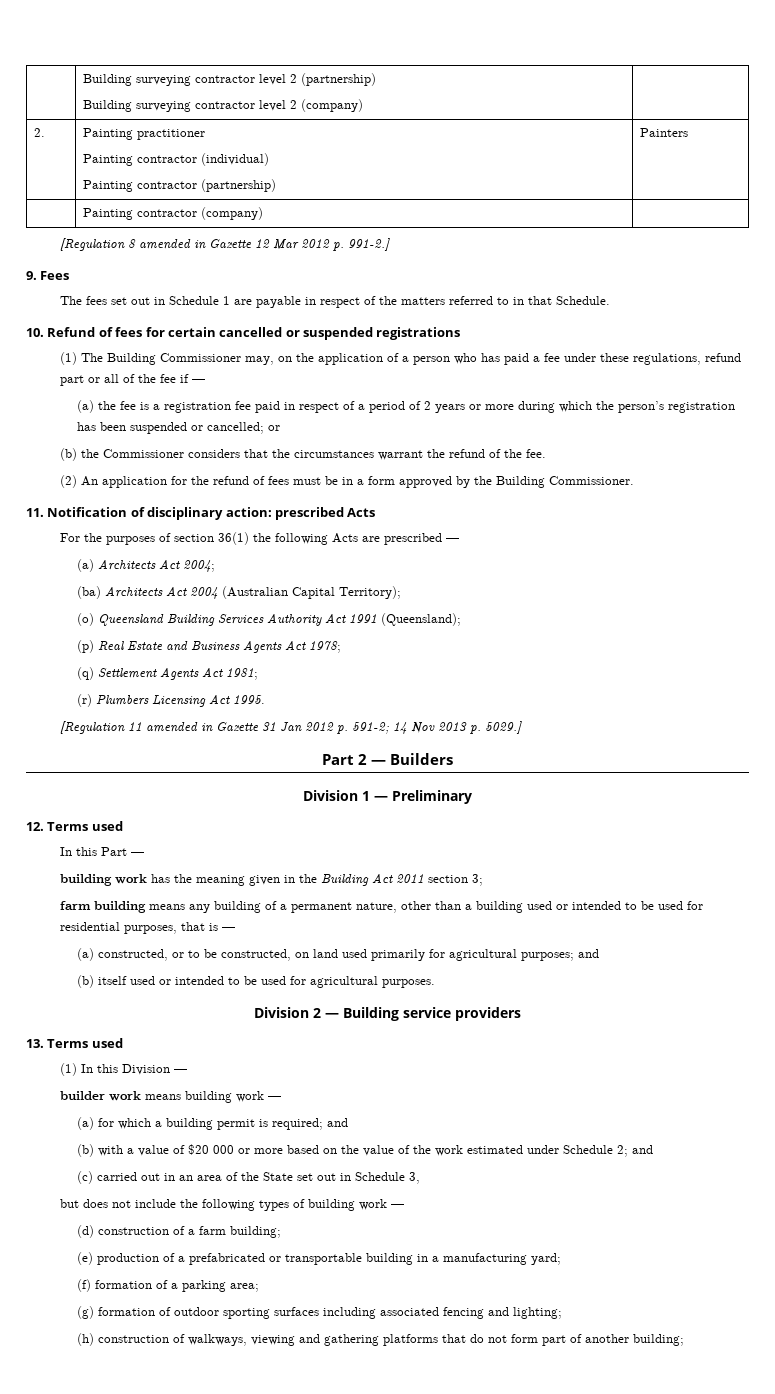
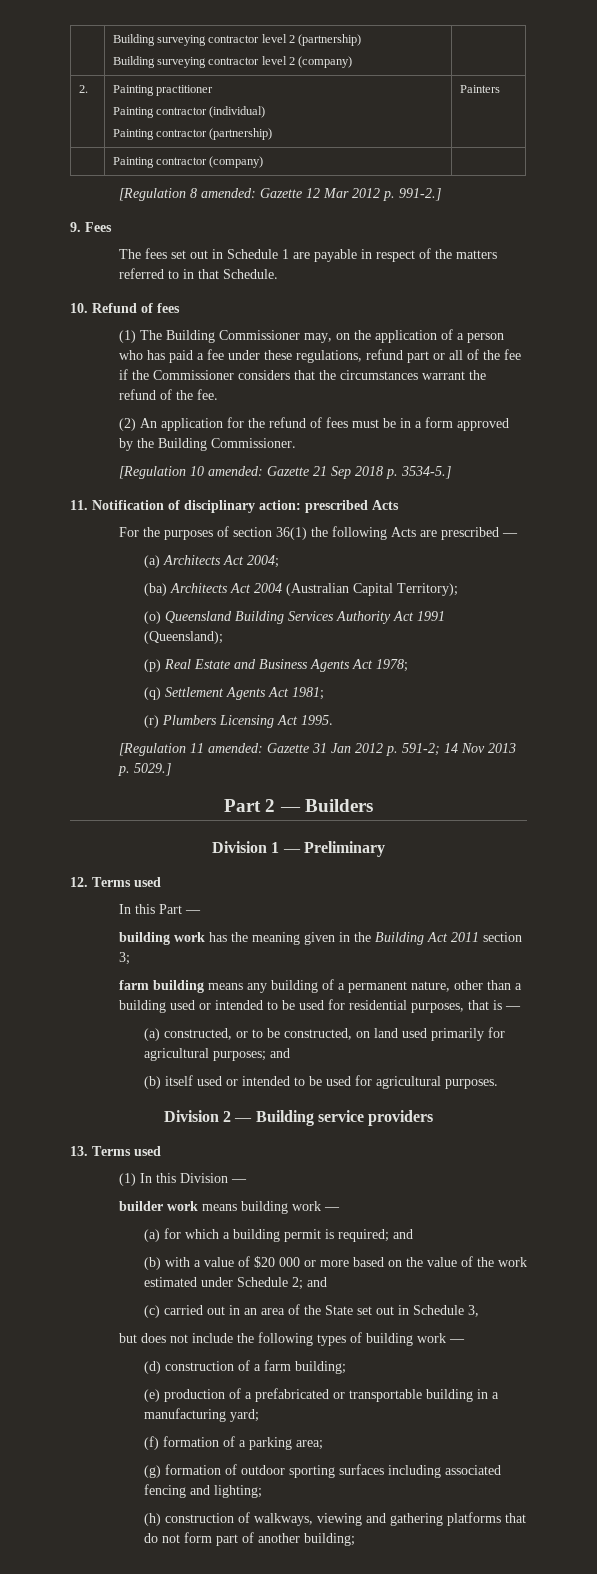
- [Regulation 8 amended in Gazette 12 Mar 2012 p. 991-2.]
+ [Regulation 8 amended: Gazette 12 Mar 2012 p. 991-2.]
- 10. Refund of fees for certain cancelled or suspended registrations
+ 10. Refund of fees
- (1) The Building Commissioner may, on the application of a person who has paid a fee under these regulations, refund part or all of the fee if —
- (a) the fee is a registration fee paid in respect of a period of 2 years or more during which the person’s registration has been suspended or cancelled; or
- (b) the Commissioner considers that the circumstances warrant the refund of the fee.
+ (1) The Building Commissioner may, on the application of a person who has paid a fee under these regulations, refund part or all of the fee if the Commissioner considers that the circumstances warrant the refund of the fee.
+ [Regulation 10 amended: Gazette 21 Sep 2018 p. 3534-5.]
- [Regulation 11 amended in Gazette 31 Jan 2012 p. 591-2; 14 Nov 2013 p. 5029.]
+ [Regulation 11 amended: Gazette 31 Jan 2012 p. 591-2; 14 Nov 2013 p. 5029.]

